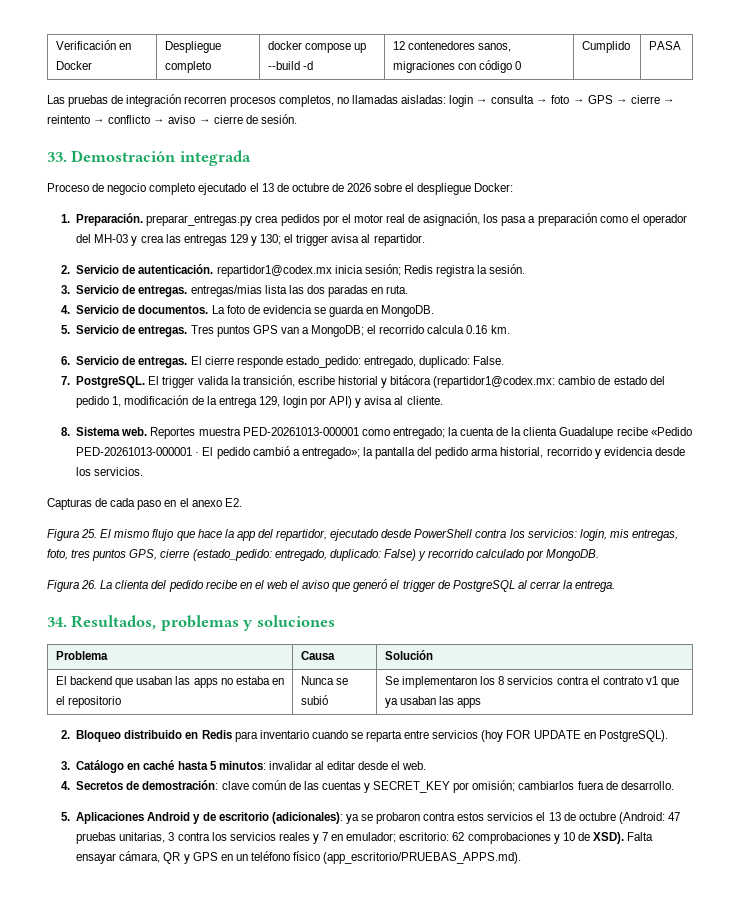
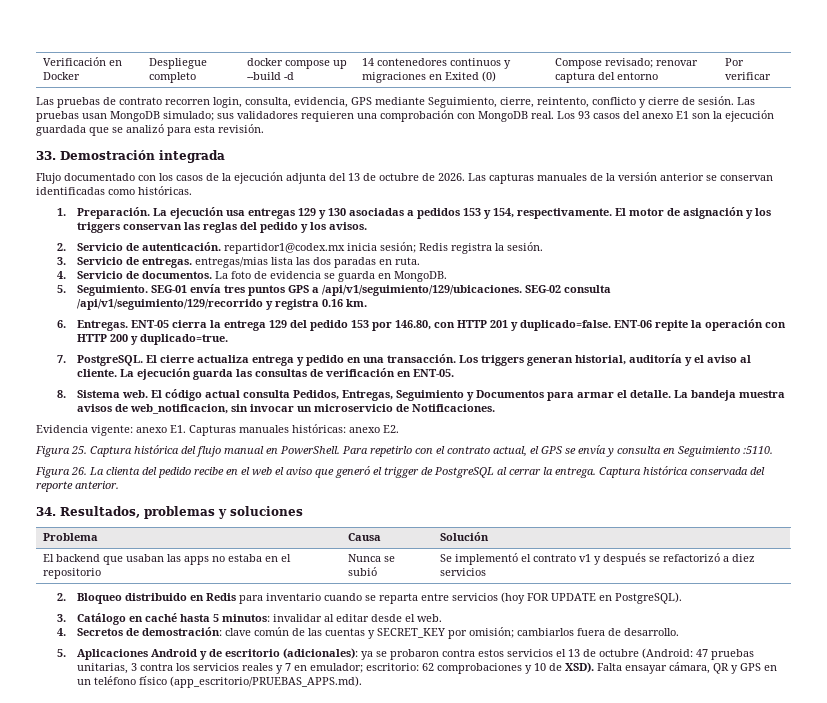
- Verificación en Docker | Despliegue completo | docker compose up --build -d | 12 contenedores sanos, migraciones con código 0 | Cumplido | PASA
- Las pruebas de integración recorren procesos completos, no llamadas aisladas: login → consulta → foto → GPS → cierre → reintento → conflicto → aviso → cierre de sesión.
+ Verificación en Docker | Despliegue completo | docker compose up --build -d | 14 contenedores continuos y migraciones en Exited (0) | Compose revisado; renovar captura del entorno | Por verificar
+ Las pruebas de contrato recorren login, consulta, evidencia, GPS mediante Seguimiento, cierre, reintento, conflicto y cierre de sesión. Las pruebas usan MongoDB simulado; sus validadores requieren una comprobación con MongoDB real. Los 93 casos del anexo E1 son la ejecución guardada que se analizó para esta revisión.
  33. Demostración integrada
- Proceso de negocio completo ejecutado el 13 de octubre de 2026 sobre el despliegue Docker:
- 1. Preparación. preparar_entregas.py crea pedidos por el motor real de asignación, los pasa a preparación como el operador del MH-03 y crea las entregas 129 y 130; el trigger avisa al repartidor.
+ Flujo documentado con los casos de la ejecución adjunta del 13 de octubre de 2026. Las capturas manuales de la versión anterior se conservan identificadas como históricas.
+ 1. Preparación. La ejecución usa entregas 129 y 130 asociadas a pedidos 153 y 154, respectivamente. El motor de asignación y los triggers conservan las reglas del pedido y los avisos.
- 5. Servicio de entregas. Tres puntos GPS van a MongoDB; el recorrido calcula 0.16 km.
- 6. Servicio de entregas. El cierre responde estado_pedido: entregado, duplicado: False.
- 7. PostgreSQL. El trigger valida la transición, escribe historial y bitácora (repartidor1@codex.mx: cambio de estado del pedido 1, modificación de la entrega 129, login por API) y avisa al cliente.
- 8. Sistema web. Reportes muestra PED-20261013-000001 como entregado; la cuenta de la clienta Guadalupe recibe «Pedido PED-20261013-000001 · El pedido cambió a entregado»; la pantalla del pedido arma historial, recorrido y evidencia desde los servicios.
- Capturas de cada paso en el anexo E2.
- Figura 25. El mismo flujo que hace la app del repartidor, ejecutado desde PowerShell contra los servicios: login, mis entregas, foto, tres puntos GPS, cierre (estado_pedido: entregado, duplicado: False) y recorrido calculado por MongoDB.
+ 5. Seguimiento. SEG-01 envía tres puntos GPS a /api/v1/seguimiento/129/ubicaciones. SEG-02 consulta /api/v1/seguimiento/129/recorrido y registra 0.16 km.
+ 6. Entregas. ENT-05 cierra la entrega 129 del pedido 153 por 146.80, con HTTP 201 y duplicado=false. ENT-06 repite la operación con HTTP 200 y duplicado=true.
+ 7. PostgreSQL. El cierre actualiza entrega y pedido en una transacción. Los triggers generan historial, auditoría y el aviso al cliente. La ejecución guarda las consultas de verificación en ENT-05.
+ 8. Sistema web. El código actual consulta Pedidos, Entregas, Seguimiento y Documentos para armar el detalle. La bandeja muestra avisos de web_notificacion, sin invocar un microservicio de Notificaciones.
+ Evidencia vigente: anexo E1. Capturas manuales históricas: anexo E2.
+ Figura 25. Captura histórica del flujo manual en PowerShell. Para repetirlo con el contrato actual, el GPS se envía y consulta en Seguimiento :5110.
+ Captura histórica conservada del reporte anterior.
- El backend que usaban las apps no estaba en el repositorio | Nunca se subió | Se implementaron los 8 servicios contra el contrato v1 que ya usaban las apps
+ El backend que usaban las apps no estaba en el repositorio | Nunca se subió | Se implementó el contrato v1 y después se refactorizó a diez servicios

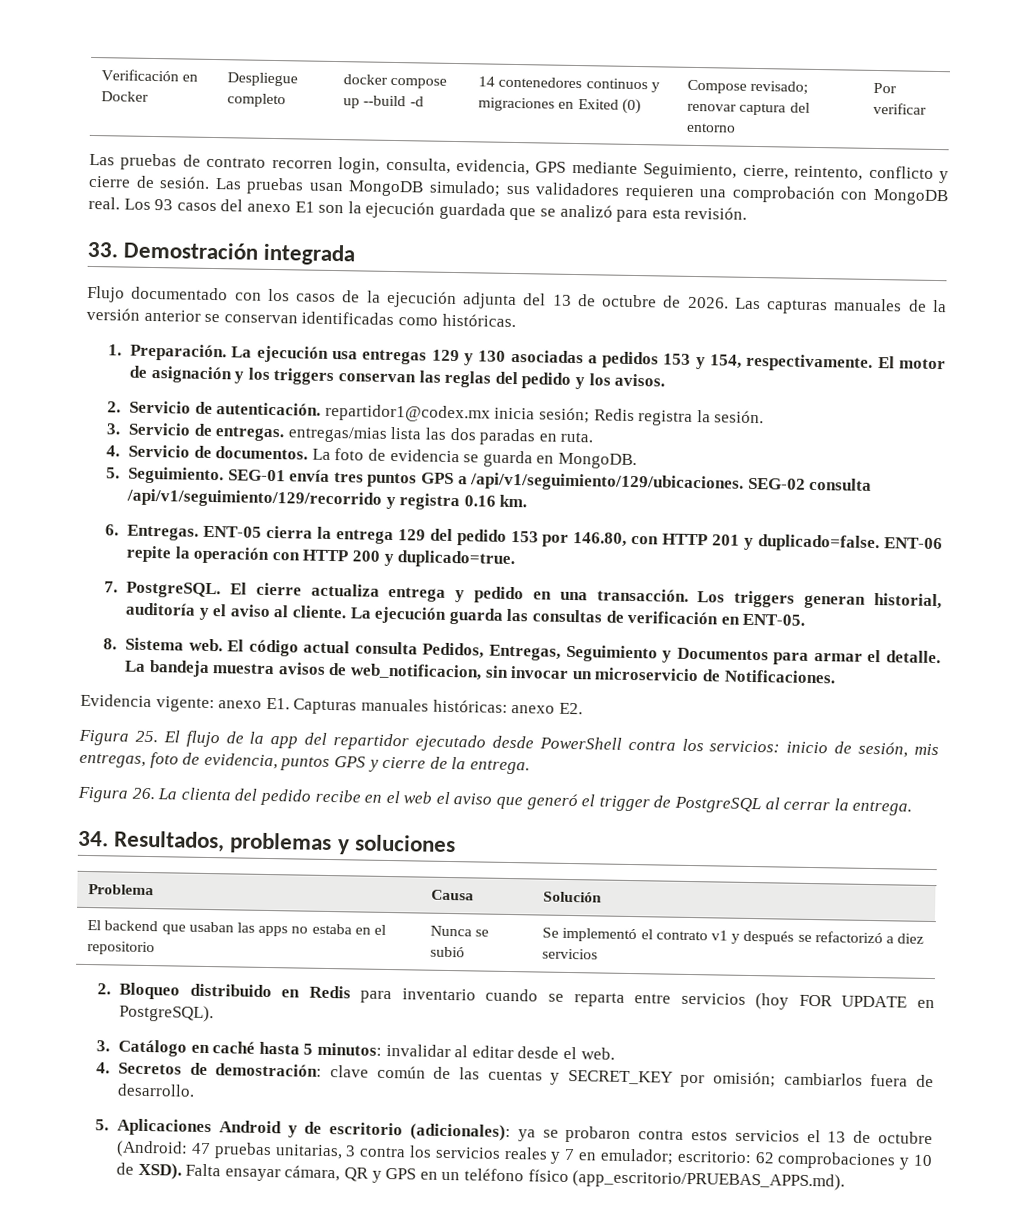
- Figura 25. Captura histórica del flujo manual en PowerShell. Para repetirlo con el contrato actual, el GPS se envía y consulta en Seguimiento :5110.
+ Figura 25. El flujo de la app del repartidor ejecutado desde PowerShell contra los servicios: inicio de sesión, mis entregas, foto de evidencia, puntos GPS y cierre de la entrega.
- Captura histórica conservada del reporte anterior.

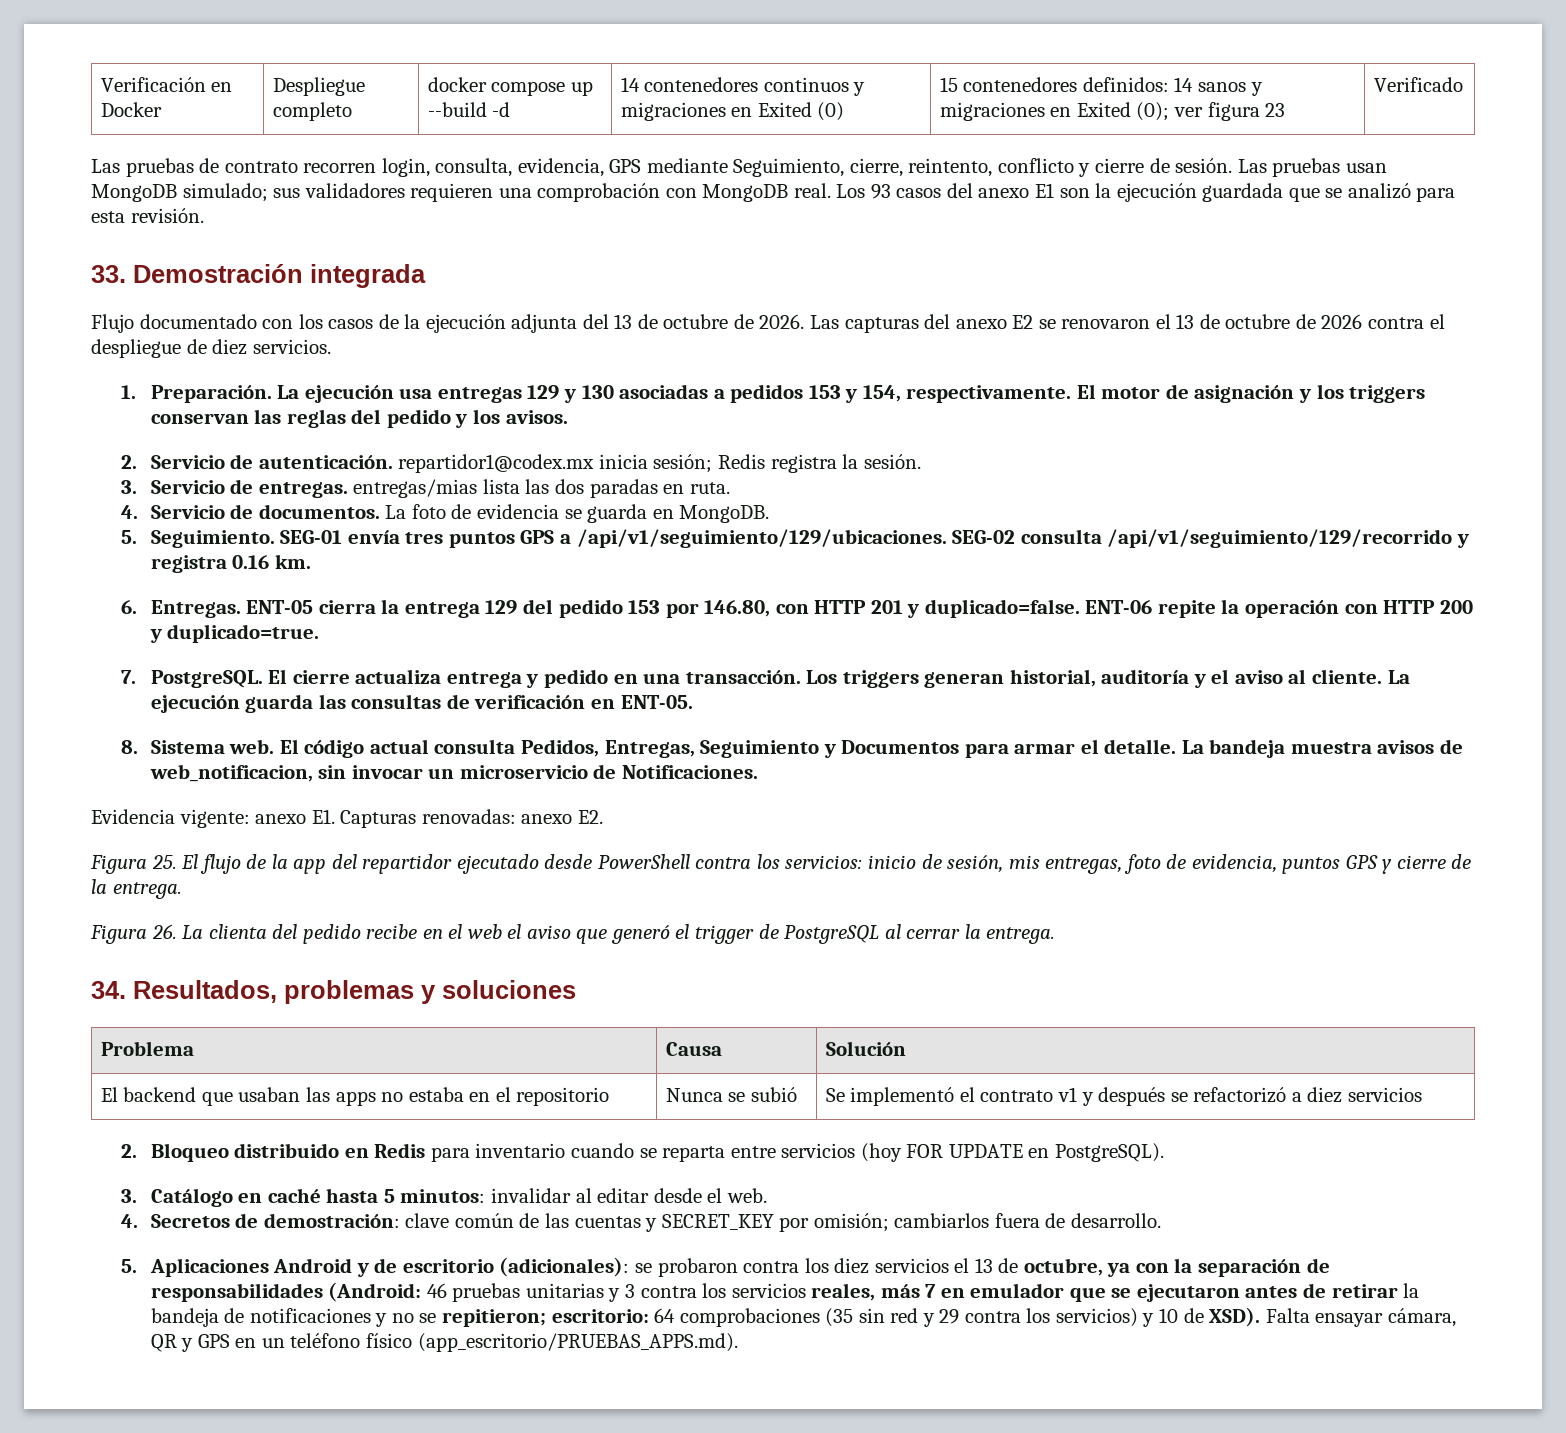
- Verificación en Docker | Despliegue completo | docker compose up --build -d | 14 contenedores continuos y migraciones en Exited (0) | Compose revisado; renovar captura del entorno | Por verificar
+ Verificación en Docker | Despliegue completo | docker compose up --build -d | 14 contenedores continuos y migraciones en Exited (0) | 15 contenedores definidos: 14 sanos y migraciones en Exited (0); ver figura 23 | Verificado
- Las capturas manuales de la versión anterior se conservan identificadas como históricas.
+ Las capturas del anexo E2 se renovaron el 13 de octubre de 2026 contra el despliegue de diez servicios.
- Evidencia vigente: anexo E1. Capturas manuales históricas: anexo E2.
+ Evidencia vigente: anexo E1. Capturas renovadas: anexo E2.
- 5. Aplicaciones Android y de escritorio (adicionales): ya se probaron contra estos servicios el 13 de octubre (Android: 47 pruebas unitarias, 3 contra los servicios reales y 7 en emulador; escritorio: 62 comprobaciones y 10 de XSD).
+ 5. Aplicaciones Android y de escritorio (adicionales): se probaron contra los diez servicios el 13 de octubre, ya con la separación de responsabilidades (Android: 46 pruebas unitarias y 3 contra los servicios reales, más 7 en emulador que se ejecutaron antes de retirar la bandeja de notificaciones y no se repitieron; escritorio: 64 comprobaciones (35 sin red y 29 contra los servicios) y 10 de XSD).

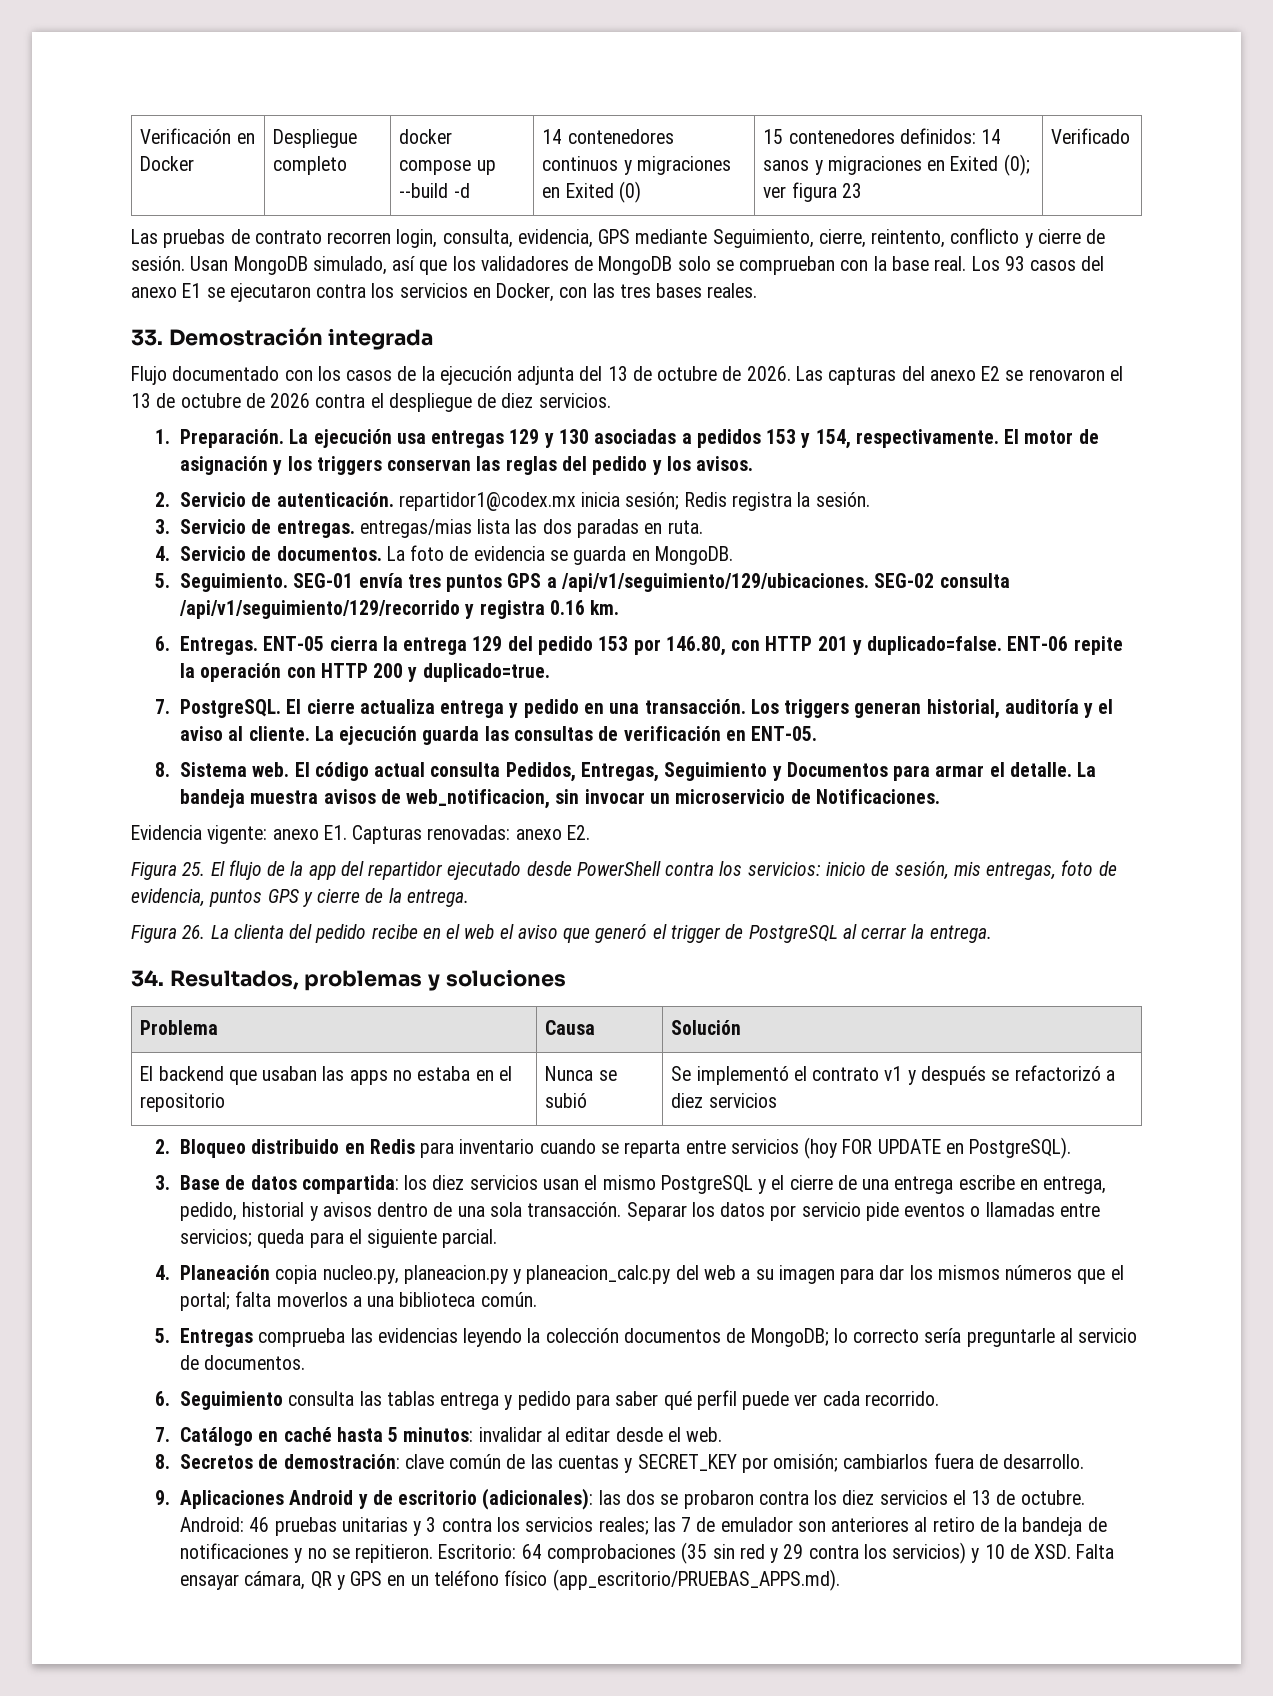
- Las pruebas usan MongoDB simulado; sus validadores requieren una comprobación con MongoDB real.
+ Usan MongoDB simulado, así que los validadores de MongoDB solo se comprueban con la base real.
- Los 93 casos del anexo E1 son la ejecución guardada que se analizó para esta revisión.
+ Los 93 casos del anexo E1 se ejecutaron contra los servicios en Docker, con las tres bases reales.
- 3. Catálogo en caché hasta 5 minutos: invalidar al editar desde el web.
+ 3. Base de datos compartida: los diez servicios usan el mismo PostgreSQL y el cierre de una entrega escribe en entrega, pedido, historial y avisos dentro de una sola transacción. Separar los datos por servicio pide eventos o llamadas entre servicios; queda para el siguiente parcial.
+ 4. Planeación copia nucleo.py, planeacion.py y planeacion_calc.py del web a su imagen para dar los mismos números que el portal; falta moverlos a una biblioteca común.
+ 5. Entregas comprueba las evidencias leyendo la colección documentos de MongoDB; lo correcto sería preguntarle al servicio de documentos.
+ 6. Seguimiento consulta las tablas entrega y pedido para saber qué perfil puede ver cada recorrido.
+ 7. Catálogo en caché hasta 5 minutos: invalidar al editar desde el web.
- 4. Secretos de demostración: clave común de las cuentas y SECRET_KEY por omisión; cambiarlos fuera de desarrollo.
+ 8. Secretos de demostración: clave común de las cuentas y SECRET_KEY por omisión; cambiarlos fuera de desarrollo.
- 5. Aplicaciones Android y de escritorio (adicionales): se probaron contra los diez servicios el 13 de octubre, ya con la separación de responsabilidades (Android: 46 pruebas unitarias y 3 contra los servicios reales, más 7 en emulador que se ejecutaron antes de retirar la bandeja de notificaciones y no se repitieron; escritorio: 64 comprobaciones (35 sin red y 29 contra los servicios) y 10 de XSD). Falta ensayar cámara, QR y GPS en un teléfono físico (app_escritorio/PRUEBAS_APPS.md).
+ 9. Aplicaciones Android y de escritorio (adicionales): las dos se probaron contra los diez servicios el 13 de octubre. Android: 46 pruebas unitarias y 3 contra los servicios reales; las 7 de emulador son anteriores al retiro de la bandeja de notificaciones y no se repitieron. Escritorio: 64 comprobaciones (35 sin red y 29 contra los servicios) y 10 de XSD. Falta ensayar cámara, QR y GPS en un teléfono físico (app_escritorio/PRUEBAS_APPS.md).

